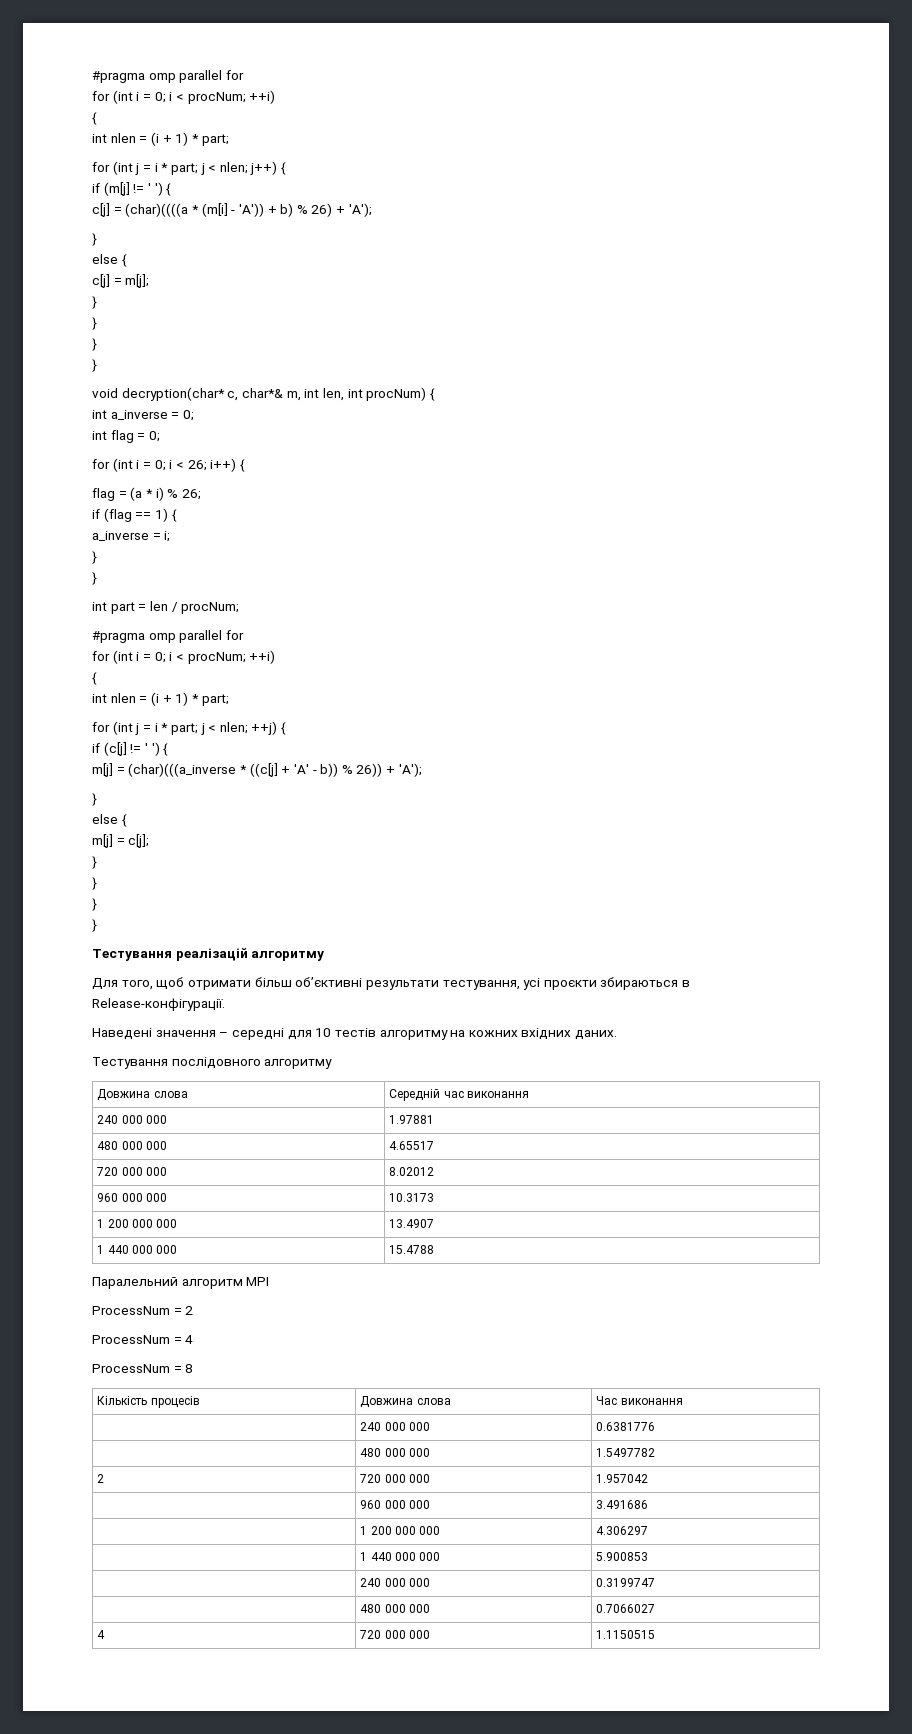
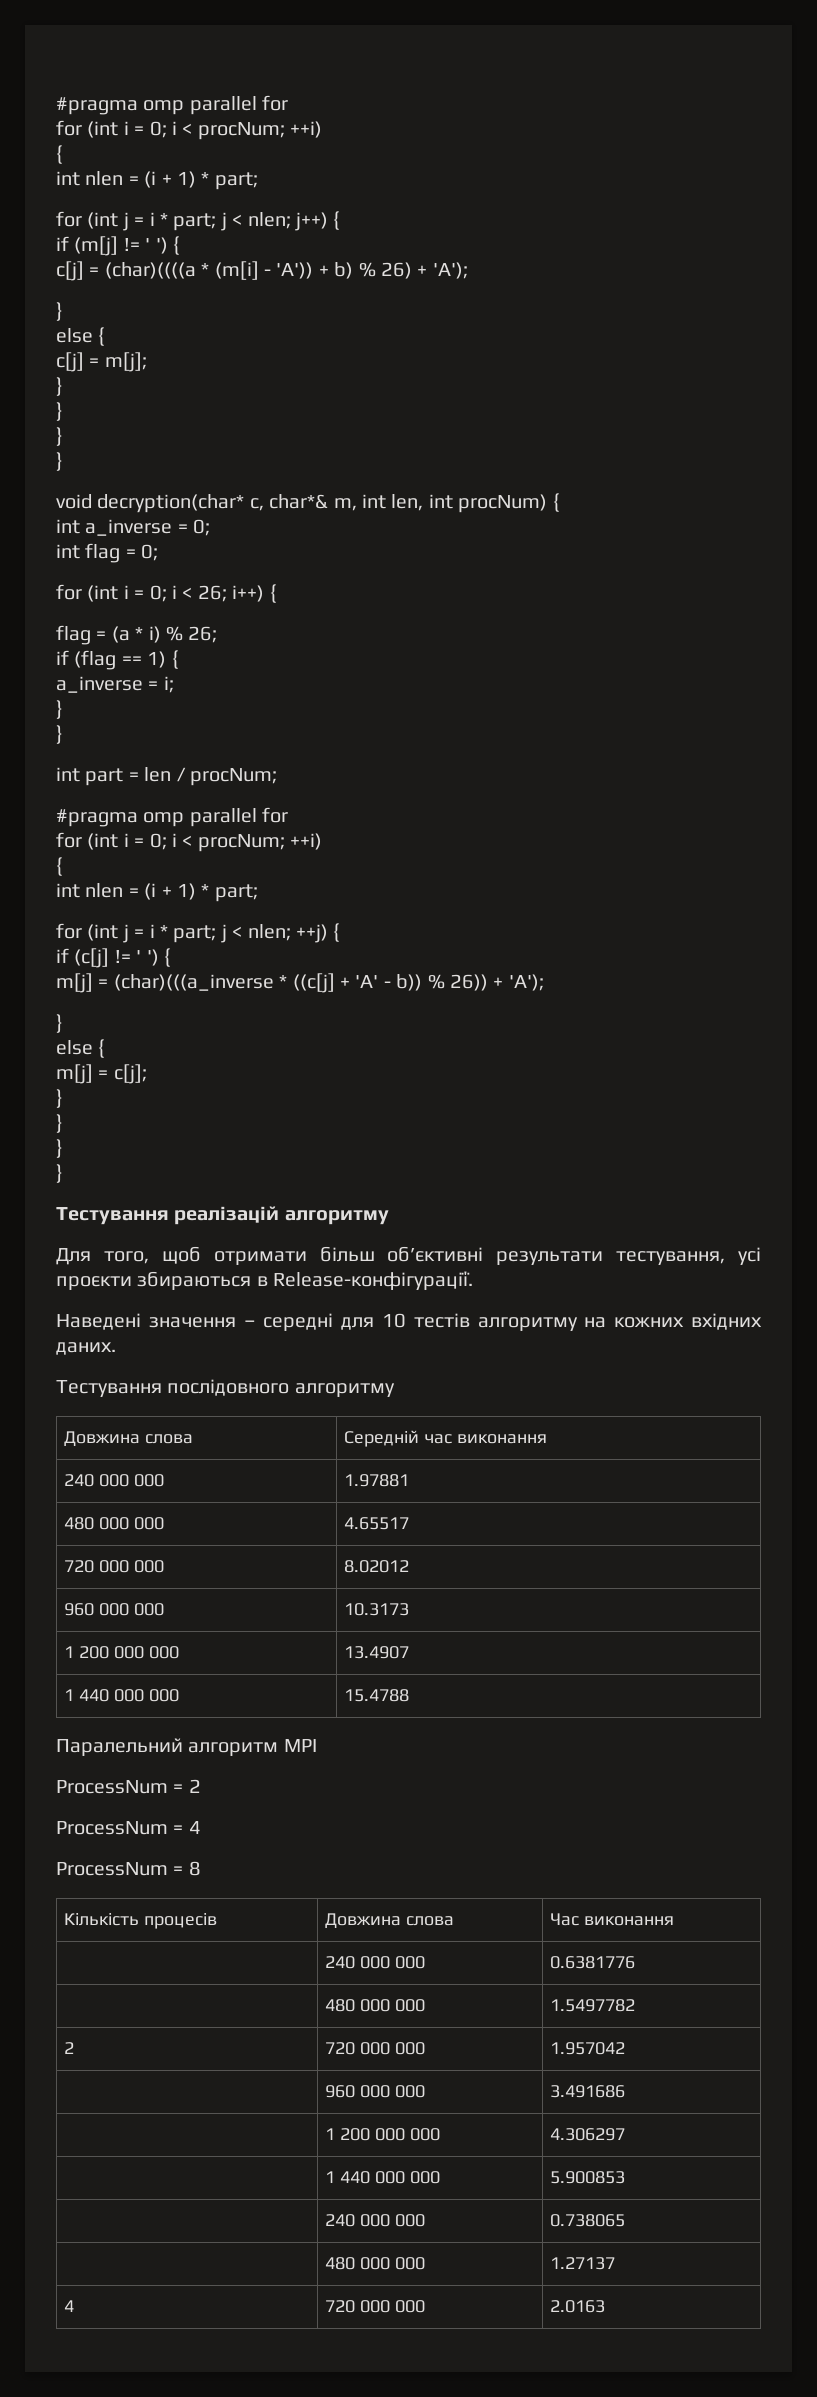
- | 240 000 000 | 0.3199747
- | 480 000 000 | 0.7066027
+ | 240 000 000 | 0.738065
+ | 480 000 000 | 1.27137
- 4 | 720 000 000 | 1.1150515
+ 4 | 720 000 000 | 2.0163

